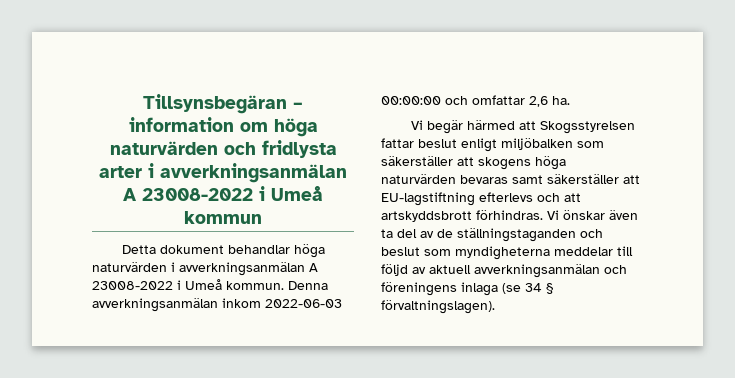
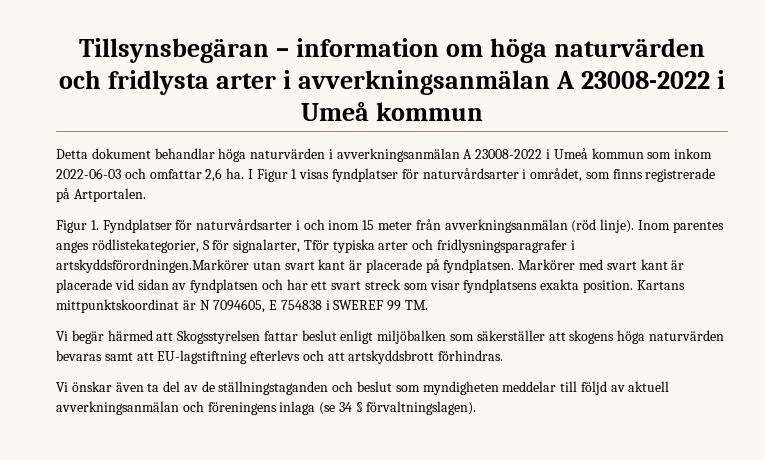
- Detta dokument behandlar höga naturvärden i avverkningsanmälan A 23008-2022 i Umeå kommun. Denna avverkningsanmälan inkom 2022-06-03 00:00:00 och omfattar 2,6 ha.
+ Detta dokument behandlar höga naturvärden i avverkningsanmälan A 23008-2022 i Umeå kommun som inkom 2022-06-03 och omfattar 2,6 ha. I Figur 1 visas fyndplatser för naturvårdsarter i området, som finns registrerade på Artportalen.
+ Figur 1. Fyndplatser för naturvårdsarter i och inom 15 meter från avverkningsanmälan (röd linje). Inom parentes anges rödlistekategorier, S för signalarter, Tför typiska arter och fridlysningsparagrafer i artskyddsförordningen.Markörer utan svart kant är placerade på fyndplatsen. Markörer med svart kant är placerade vid sidan av fyndplatsen och har ett svart streck som visar fyndplatsens exakta position. Kartans mittpunktskoordinat är N 7094605, E 754838 i SWEREF 99 TM.
- Vi begär härmed att Skogsstyrelsen fattar beslut enligt miljöbalken som säkerställer att skogens höga naturvärden bevaras samt säkerställer att EU-lagstiftning efterlevs och att artskyddsbrott förhindras. Vi önskar även ta del av de ställningstaganden och beslut som myndigheterna meddelar till följd av aktuell avverkningsanmälan och föreningens inlaga (se 34 § förvaltningslagen).
+ Vi begär härmed att Skogsstyrelsen fattar beslut enligt miljöbalken som säkerställer att skogens höga naturvärden bevaras samt att EU-lagstiftning efterlevs och att artskyddsbrott förhindras.
+ Vi önskar även ta del av de ställningstaganden och beslut som myndigheten meddelar till följd av aktuell avverkningsanmälan och föreningens inlaga (se 34 § förvaltningslagen).

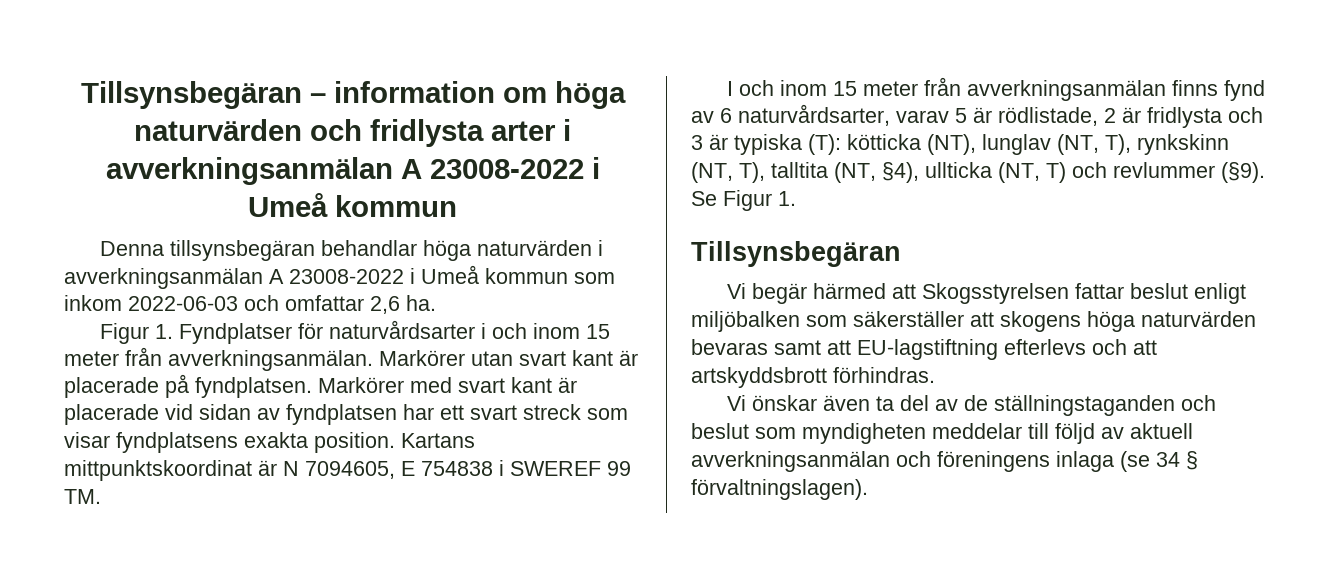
- Detta dokument behandlar höga naturvärden i avverkningsanmälan A 23008-2022 i Umeå kommun som inkom 2022-06-03 och omfattar 2,6 ha. I Figur 1 visas fyndplatser för naturvårdsarter i området, som finns registrerade på Artportalen.
+ Denna tillsynsbegäran behandlar höga naturvärden i avverkningsanmälan A 23008-2022 i Umeå kommun som inkom 2022-06-03 och omfattar 2,6 ha.
- Figur 1. Fyndplatser för naturvårdsarter i och inom 15 meter från avverkningsanmälan (röd linje). Inom parentes anges rödlistekategorier, S för signalarter, Tför typiska arter och fridlysningsparagrafer i artskyddsförordningen.Markörer utan svart kant är placerade på fyndplatsen.
+ Figur 1. Fyndplatser för naturvårdsarter i och inom 15 meter från avverkningsanmälan. Markörer utan svart kant är placerade på fyndplatsen.
- Markörer med svart kant är placerade vid sidan av fyndplatsen och har ett svart streck som visar fyndplatsens exakta position.
+ Markörer med svart kant är placerade vid sidan av fyndplatsen har ett svart streck som visar fyndplatsens exakta position.
+ I och inom 15 meter från avverkningsanmälan finns fynd av 6 naturvårdsarter, varav 5 är rödlistade, 2 är fridlysta och 3 är typiska (T): kötticka (NT), lunglav (NT, T), rynkskinn (NT, T), talltita (NT, §4), ullticka (NT, T) och revlummer (§9). Se Figur 1.
+ Tillsynsbegäran

